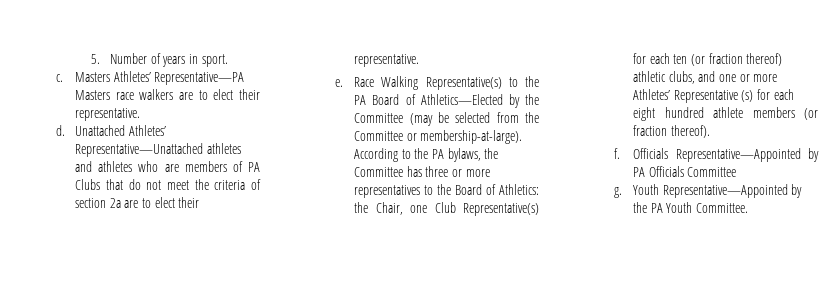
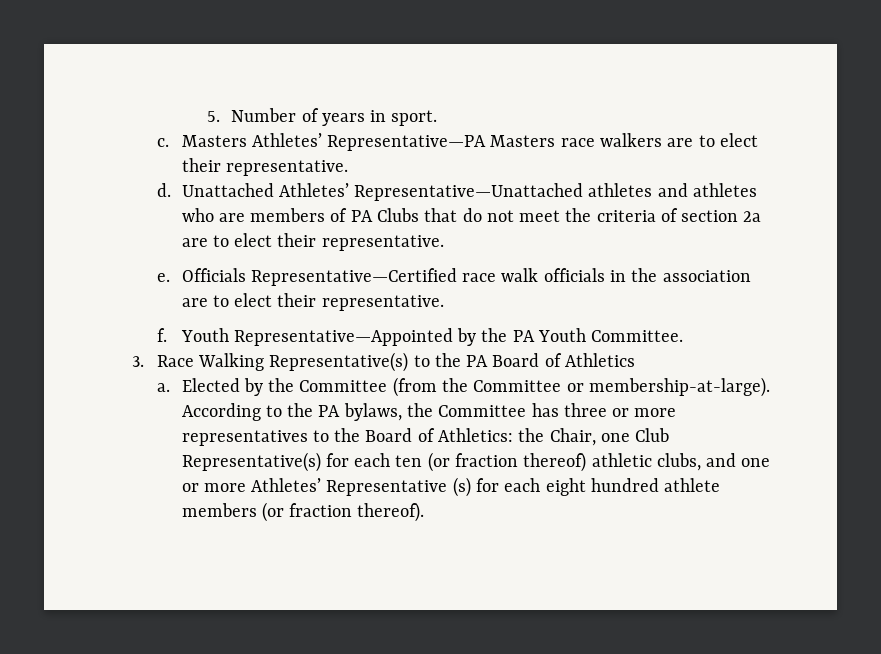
- Race Walking Representative(s) to the PA Board of Athletics—Elected by the Committee (may be selected from the Committee or membership-at-large).
+ Officials Representative—Certified race walk officials in the association are to elect their representative.
+ f. Youth Representative—Appointed by the PA Youth Committee.
+ 3. Race Walking Representative(s) to the PA Board of Athletics
+ a. Elected by the Committee (from the Committee or membership-at-large).
- f. Officials Representative—Appointed by PA Officials Committee
- g. Youth Representative—Appointed by the PA Youth Committee.

